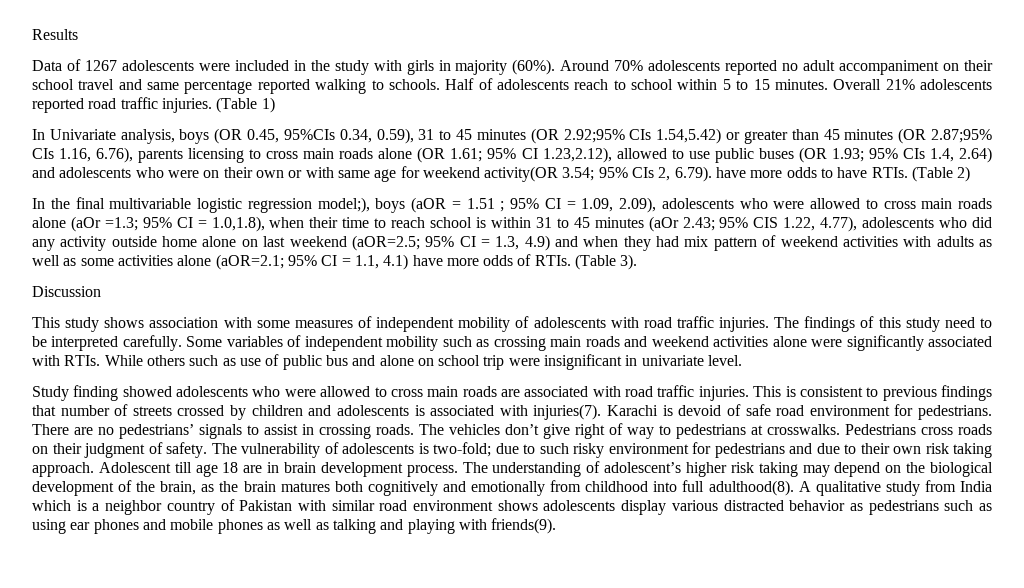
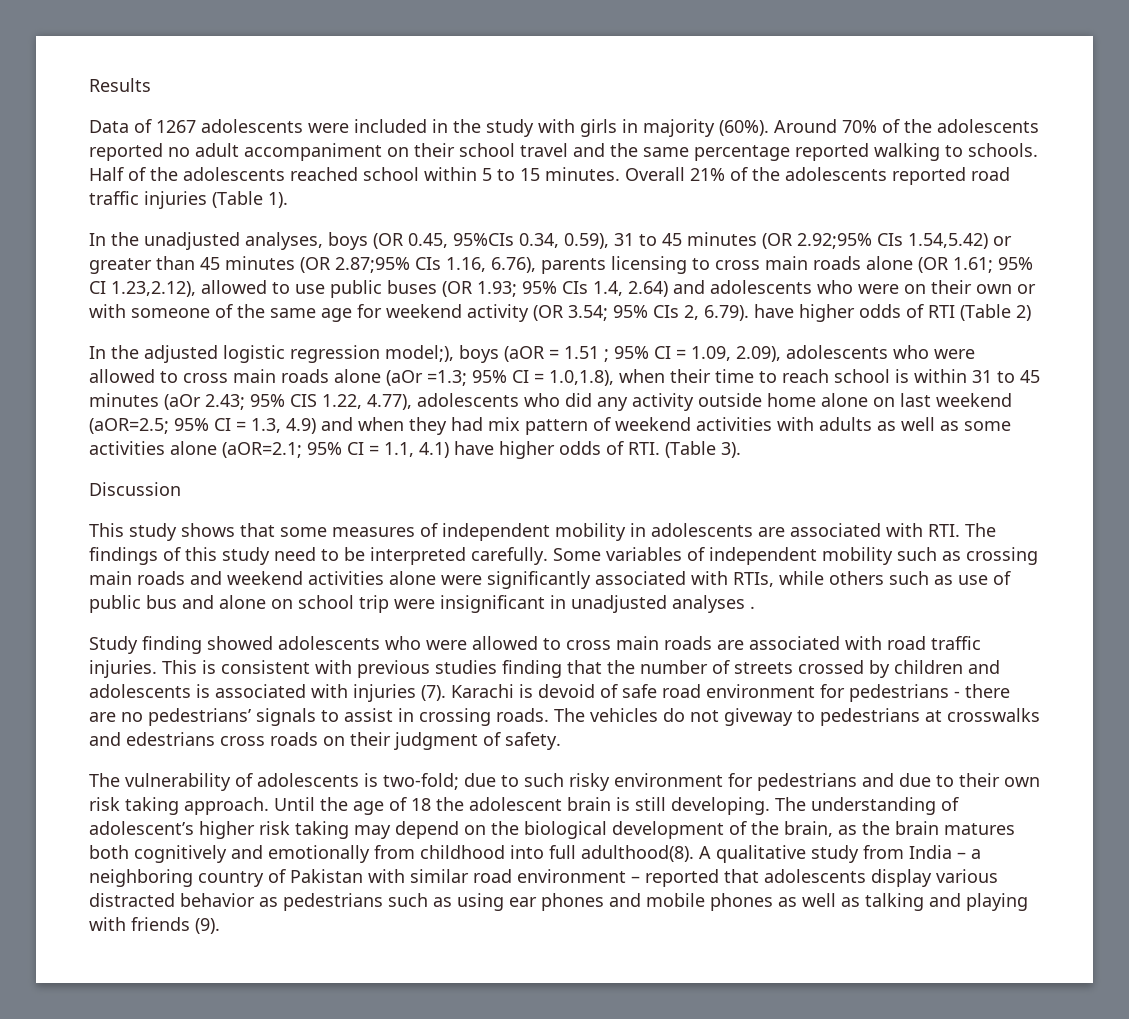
- Around 70% adolescents reported no adult accompaniment on their school travel and same percentage reported walking to schools.
+ Around 70% of the adolescents reported no adult accompaniment on their school travel and the same percentage reported walking to schools.
- Half of adolescents reach to school within 5 to 15 minutes.
+ Half of the adolescents reached school within 5 to 15 minutes.
- Overall 21% adolescents reported road traffic injuries. (Table 1)
- In Univariate analysis, boys (OR 0.45, 95%CIs 0.34, 0.59), 31 to 45 minutes (OR 2.92;95% CIs 1.54,5.42) or greater than 45 minutes (OR 2.87;95% CIs 1.16, 6.76), parents licensing to cross main roads alone (OR 1.61;
+ Overall 21% of the adolescents reported road traffic injuries (Table 1).
+ In the unadjusted analyses, boys (OR 0.45, 95%CIs 0.34, 0.59), 31 to 45 minutes (OR 2.92;95% CIs 1.54,5.42) or greater than 45 minutes (OR 2.87;95% CIs 1.16, 6.76), parents licensing to cross main roads alone (OR 1.61;
- 95% CIs 1.4, 2.64) and adolescents who were on their own or with same age for weekend activity(OR 3.54;
+ 95% CIs 1.4, 2.64) and adolescents who were on their own or with someone of the same age for weekend activity (OR 3.54;
- 95% CIs 2, 6.79). have more odds to have RTIs. (Table 2)
+ 95% CIs 2, 6.79). have higher odds of RTI (Table 2)
- In the final multivariable logistic regression model;), boys (aOR = 1.51 ;
+ In the adjusted logistic regression model;), boys (aOR = 1.51 ;
- 95% CI = 1.1, 4.1) have more odds of RTIs. (Table 3).
+ 95% CI = 1.1, 4.1) have higher odds of RTI. (Table 3).
- This study shows association with some measures of independent mobility of adolescents with road traffic injuries. The findings of this study need to be interpreted carefully.
+ This study shows that some measures of independent mobility in adolescents are associated with RTI. The findings of this study need to be interpreted carefully.
- Some variables of independent mobility such as crossing main roads and weekend activities alone were significantly associated with RTIs. While others such as use of public bus and alone on school trip were insignificant in univariate level.
+ Some variables of independent mobility such as crossing main roads and weekend activities alone were significantly associated with RTIs, while others such as use of public bus and alone on school trip were insignificant in unadjusted analyses .
- This is consistent to previous findings that number of streets crossed by children and adolescents is associated with injuries(7).
+ This is consistent with previous studies finding that the number of streets crossed by children and adolescents is associated with injuries (7).
- Karachi is devoid of safe road environment for pedestrians. There are no pedestrians’ signals to assist in crossing roads.
+ Karachi is devoid of safe road environment for pedestrians - there are no pedestrians’ signals to assist in crossing roads.
- The vehicles don’t give right of way to pedestrians at crosswalks. Pedestrians cross roads on their judgment of safety. The vulnerability of adolescents is two-fold; due to such risky environment for pedestrians and due to their own risk taking approach.
+ The vehicles do not giveway to pedestrians at crosswalks and edestrians cross roads on their judgment of safety.
+ The vulnerability of adolescents is two-fold; due to such risky environment for pedestrians and due to their own risk taking approach.
- Adolescent till age 18 are in brain development process.
+ Until the age of 18 the adolescent brain is still developing.
- A qualitative study from India which is a neighbor country of Pakistan with similar road environment shows adolescents display various distracted behavior as pedestrians such as using ear phones and mobile phones as well as talking and playing with friends(9).
+ A qualitative study from India – a neighboring country of Pakistan with similar road environment – reported that adolescents display various distracted behavior as pedestrians such as using ear phones and mobile phones as well as talking and playing with friends (9).

